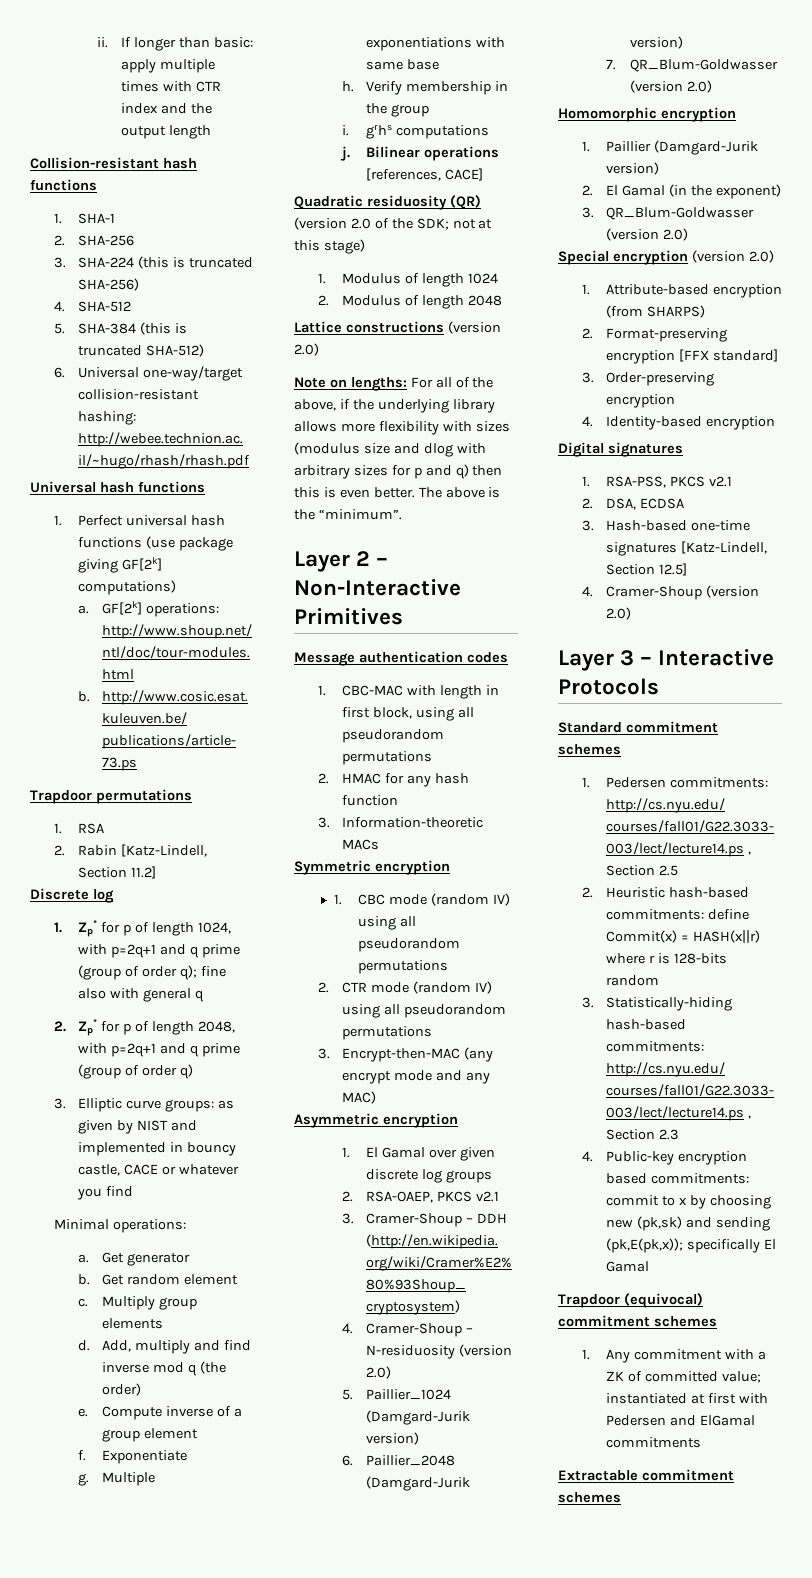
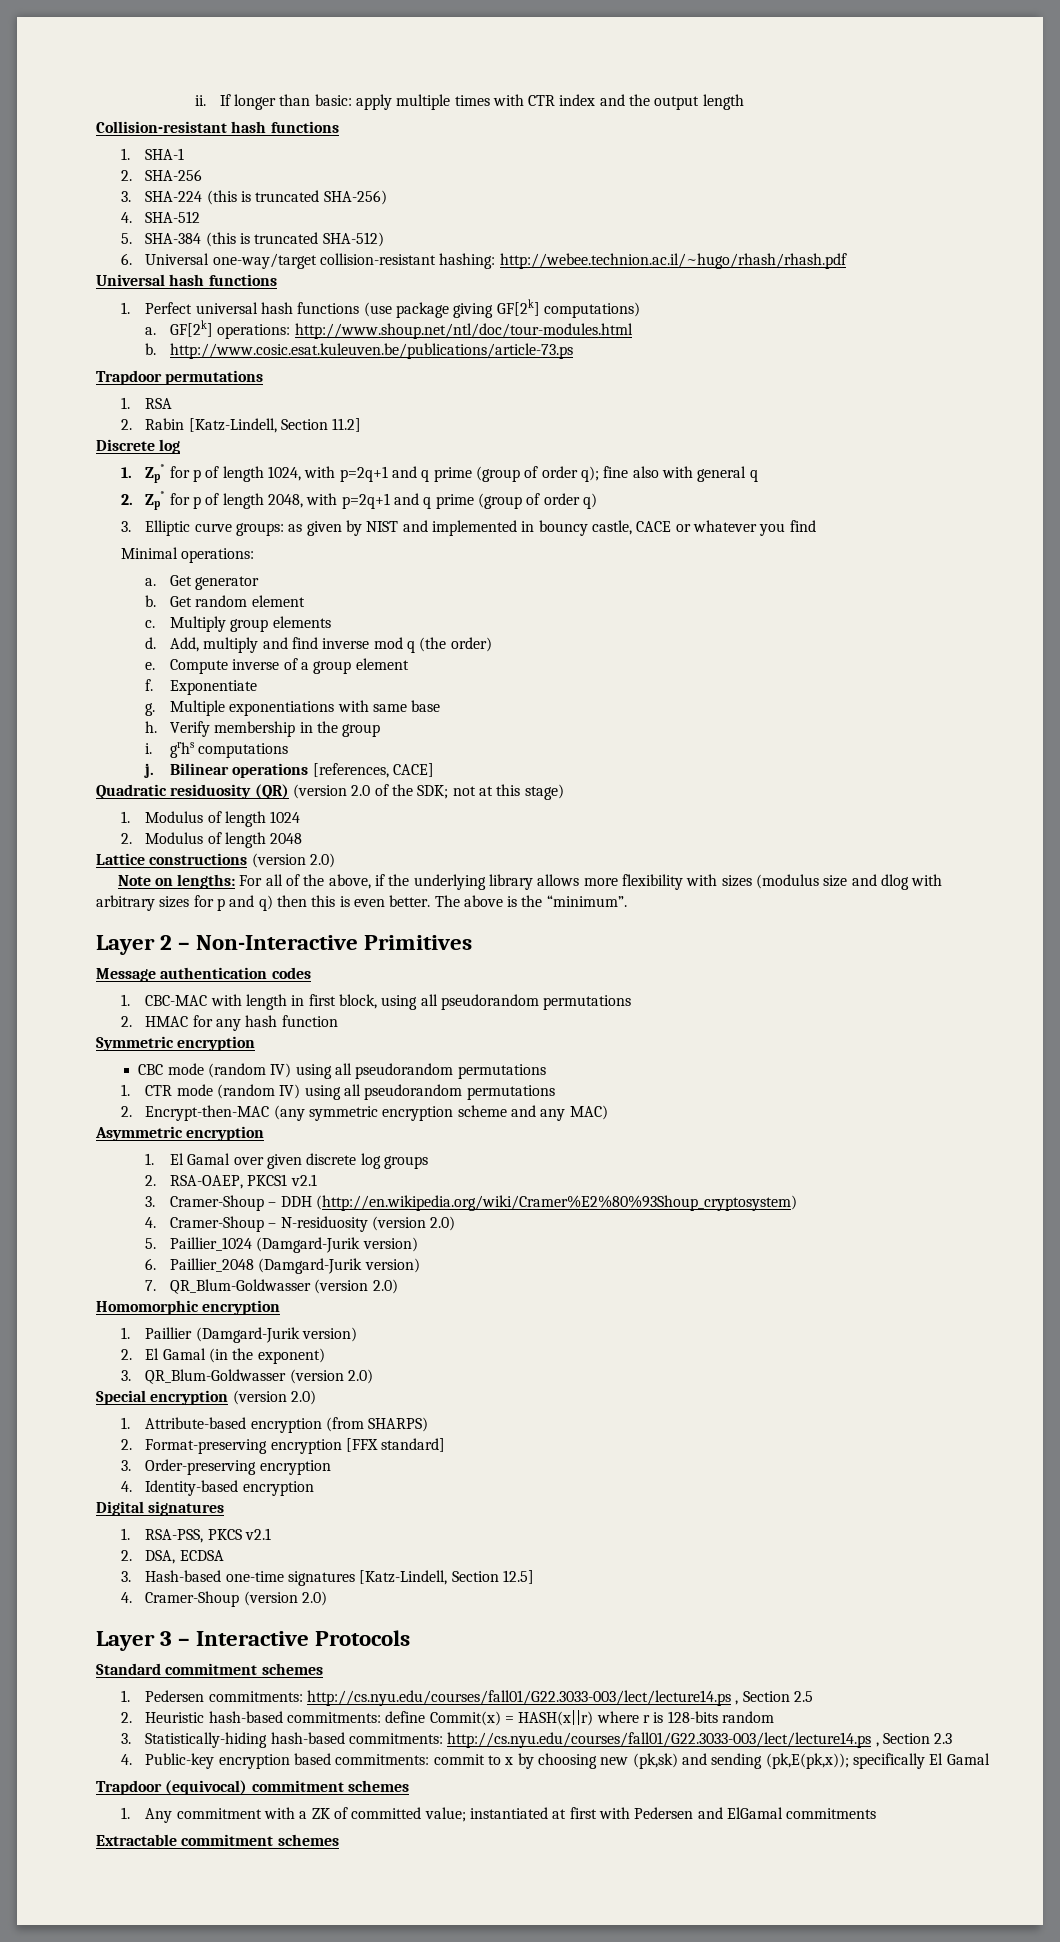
- 3. Information-theoretic MACs
- 1. CBC mode (random IV) using all pseudorandom permutations
+ CBC mode (random IV) using all pseudorandom permutations
- 2. CTR mode (random IV) using all pseudorandom permutations
+ 1. CTR mode (random IV) using all pseudorandom permutations
- 3. Encrypt-then-MAC (any encrypt mode and any MAC)
+ 2. Encrypt-then-MAC (any symmetric encryption scheme and any MAC)
- 2. RSA-OAEP, PKCS v2.1
+ 2. RSA-OAEP, PKCS1 v2.1

